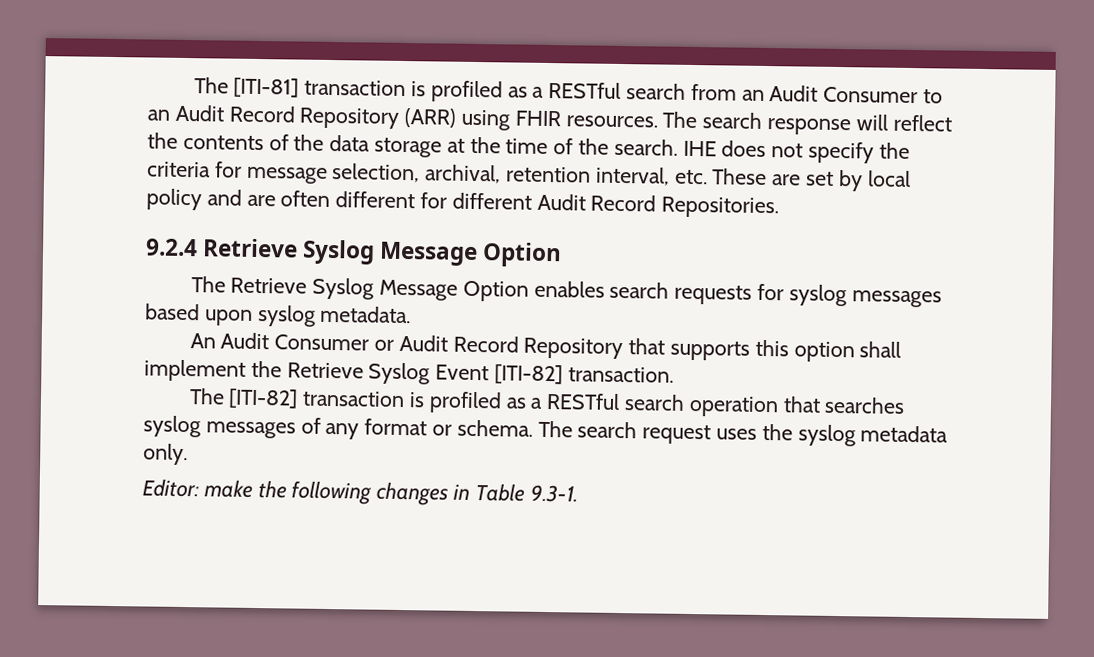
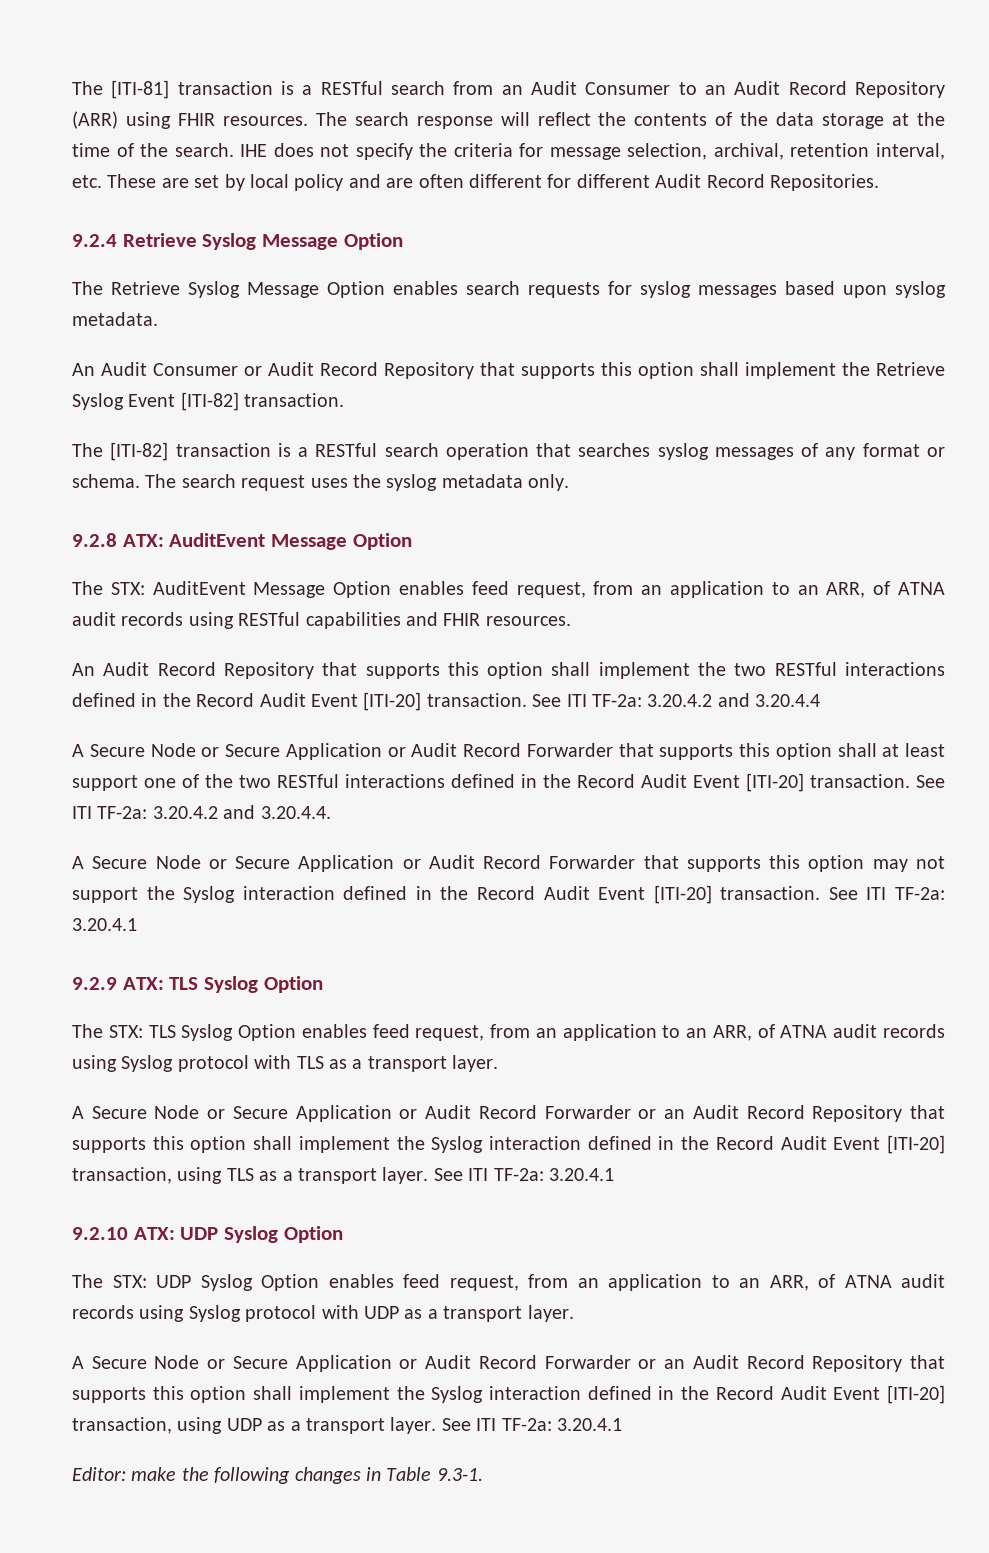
- The [ITI-81] transaction is profiled as a RESTful search from an Audit Consumer to an Audit Record Repository (ARR) using FHIR resources.
+ The [ITI-81] transaction is a RESTful search from an Audit Consumer to an Audit Record Repository (ARR) using FHIR resources.
- The [ITI-82] transaction is profiled as a RESTful search operation that searches syslog messages of any format or schema.
+ The [ITI-82] transaction is a RESTful search operation that searches syslog messages of any format or schema.
+ 9.2.8 ATX: AuditEvent Message Option
+ The STX: AuditEvent Message Option enables feed request, from an application to an ARR, of ATNA audit records using RESTful capabilities and FHIR resources.
+ An Audit Record Repository that supports this option shall implement the two RESTful interactions defined in the Record Audit Event [ITI-20] transaction. See ITI TF-2a: 3.20.4.2 and 3.20.4.4
+ A Secure Node or Secure Application or Audit Record Forwarder that supports this option shall at least support one of the two RESTful interactions defined in the Record Audit Event [ITI-20] transaction. See ITI TF-2a: 3.20.4.2 and 3.20.4.4.
+ A Secure Node or Secure Application or Audit Record Forwarder that supports this option may not support the Syslog interaction defined in the Record Audit Event [ITI-20] transaction. See ITI TF-2a: 3.20.4.1
+ 9.2.9 ATX: TLS Syslog Option
+ The STX: TLS Syslog Option enables feed request, from an application to an ARR, of ATNA audit records using Syslog protocol with TLS as a transport layer.
+ A Secure Node or Secure Application or Audit Record Forwarder or an Audit Record Repository that supports this option shall implement the Syslog interaction defined in the Record Audit Event [ITI-20] transaction, using TLS as a transport layer. See ITI TF-2a: 3.20.4.1
+ 9.2.10 ATX: UDP Syslog Option
+ The STX: UDP Syslog Option enables feed request, from an application to an ARR, of ATNA audit records using Syslog protocol with UDP as a transport layer.
+ A Secure Node or Secure Application or Audit Record Forwarder or an Audit Record Repository that supports this option shall implement the Syslog interaction defined in the Record Audit Event [ITI-20] transaction, using UDP as a transport layer. See ITI TF-2a: 3.20.4.1

